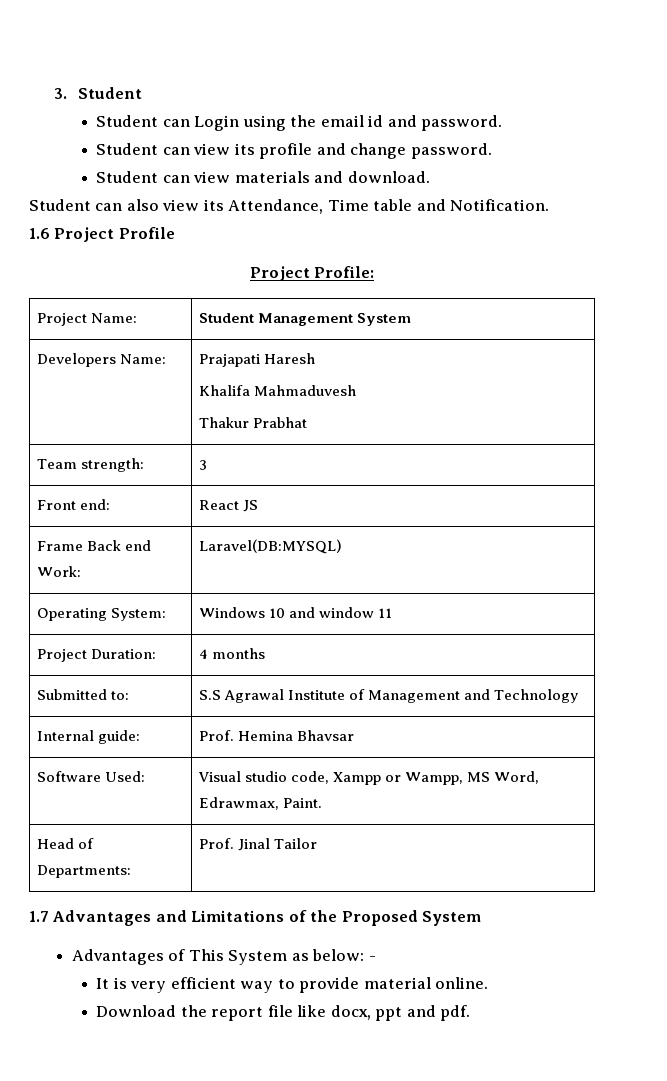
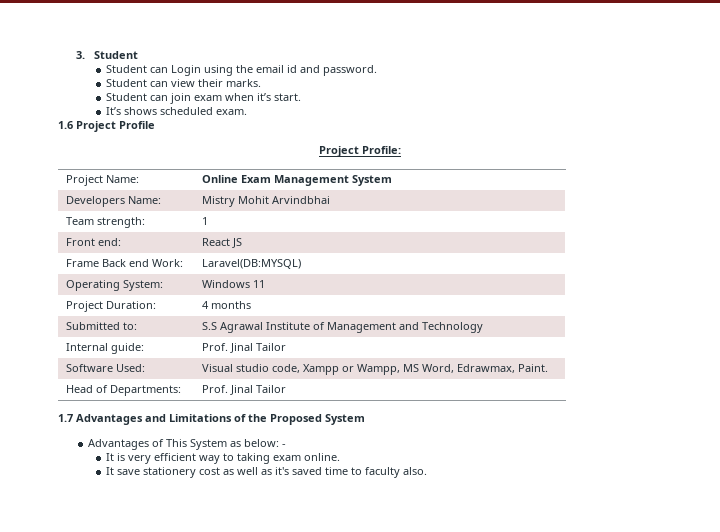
- Student can view its profile and change password.
- Student can view materials and download.
- Student can also view its Attendance, Time table and Notification.
+ Student can view their marks.
+ Student can join exam when it’s start.
+ It’s shows scheduled exam.
- Project Name: | Student Management System
+ Project Name: | Online Exam Management System
- Developers Name: | Prajapati Haresh
- Khalifa Mahmaduvesh
- Thakur Prabhat
+ Developers Name: | Mistry Mohit Arvindbhai
- Team strength: | 3
+ Team strength: | 1
- Operating System: | Windows 10 and window 11
+ Operating System: | Windows 11
- Internal guide: | Prof. Hemina Bhavsar
+ Internal guide: | Prof. Jinal Tailor
- It is very efficient way to provide material online.
+ It is very efficient way to taking exam online.
- Download the report file like docx, ppt and pdf.
+ It save stationery cost as well as it's saved time to faculty also.

